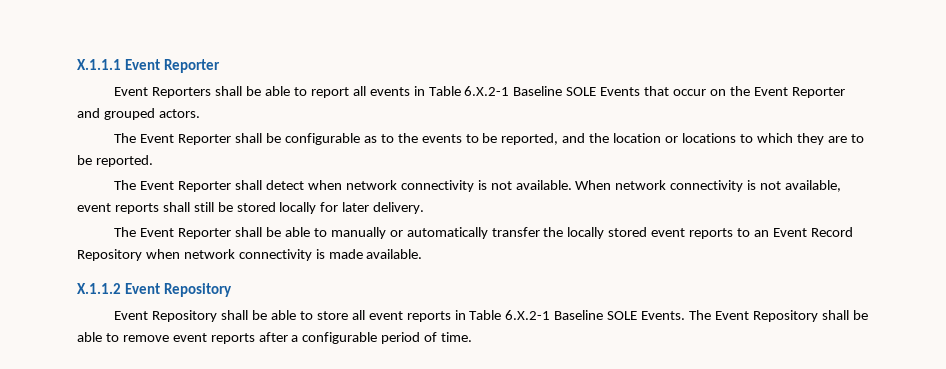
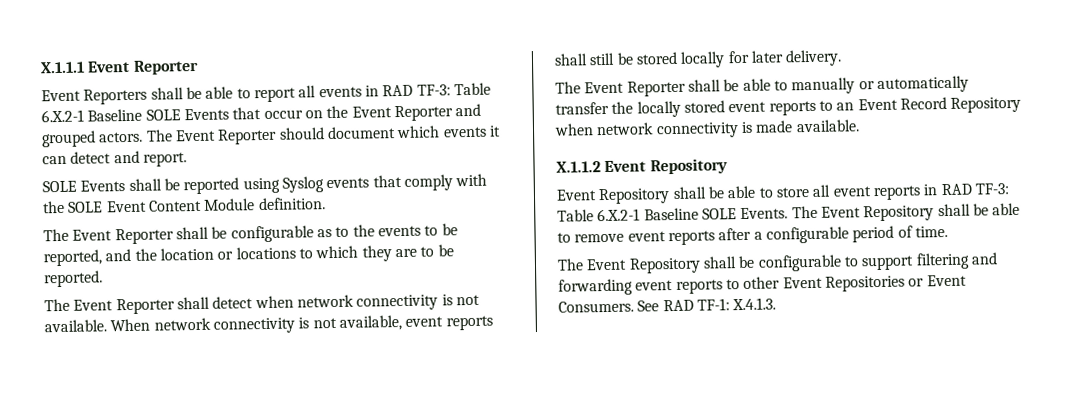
- Event Reporters shall be able to report all events in Table 6.X.2-1 Baseline SOLE Events that occur on the Event Reporter and grouped actors.
+ Event Reporters shall be able to report all events in RAD TF-3: Table 6.X.2-1 Baseline SOLE Events that occur on the Event Reporter and grouped actors. The Event Reporter should document which events it can detect and report.
+ SOLE Events shall be reported using Syslog events that comply with the SOLE Event Content Module definition.
- Event Repository shall be able to store all event reports in Table 6.X.2-1 Baseline SOLE Events.
+ Event Repository shall be able to store all event reports in RAD TF-3: Table 6.X.2-1 Baseline SOLE Events.
+ The Event Repository shall be configurable to support filtering and forwarding event reports to other Event Repositories or Event Consumers. See RAD TF-1: X.4.1.3.

